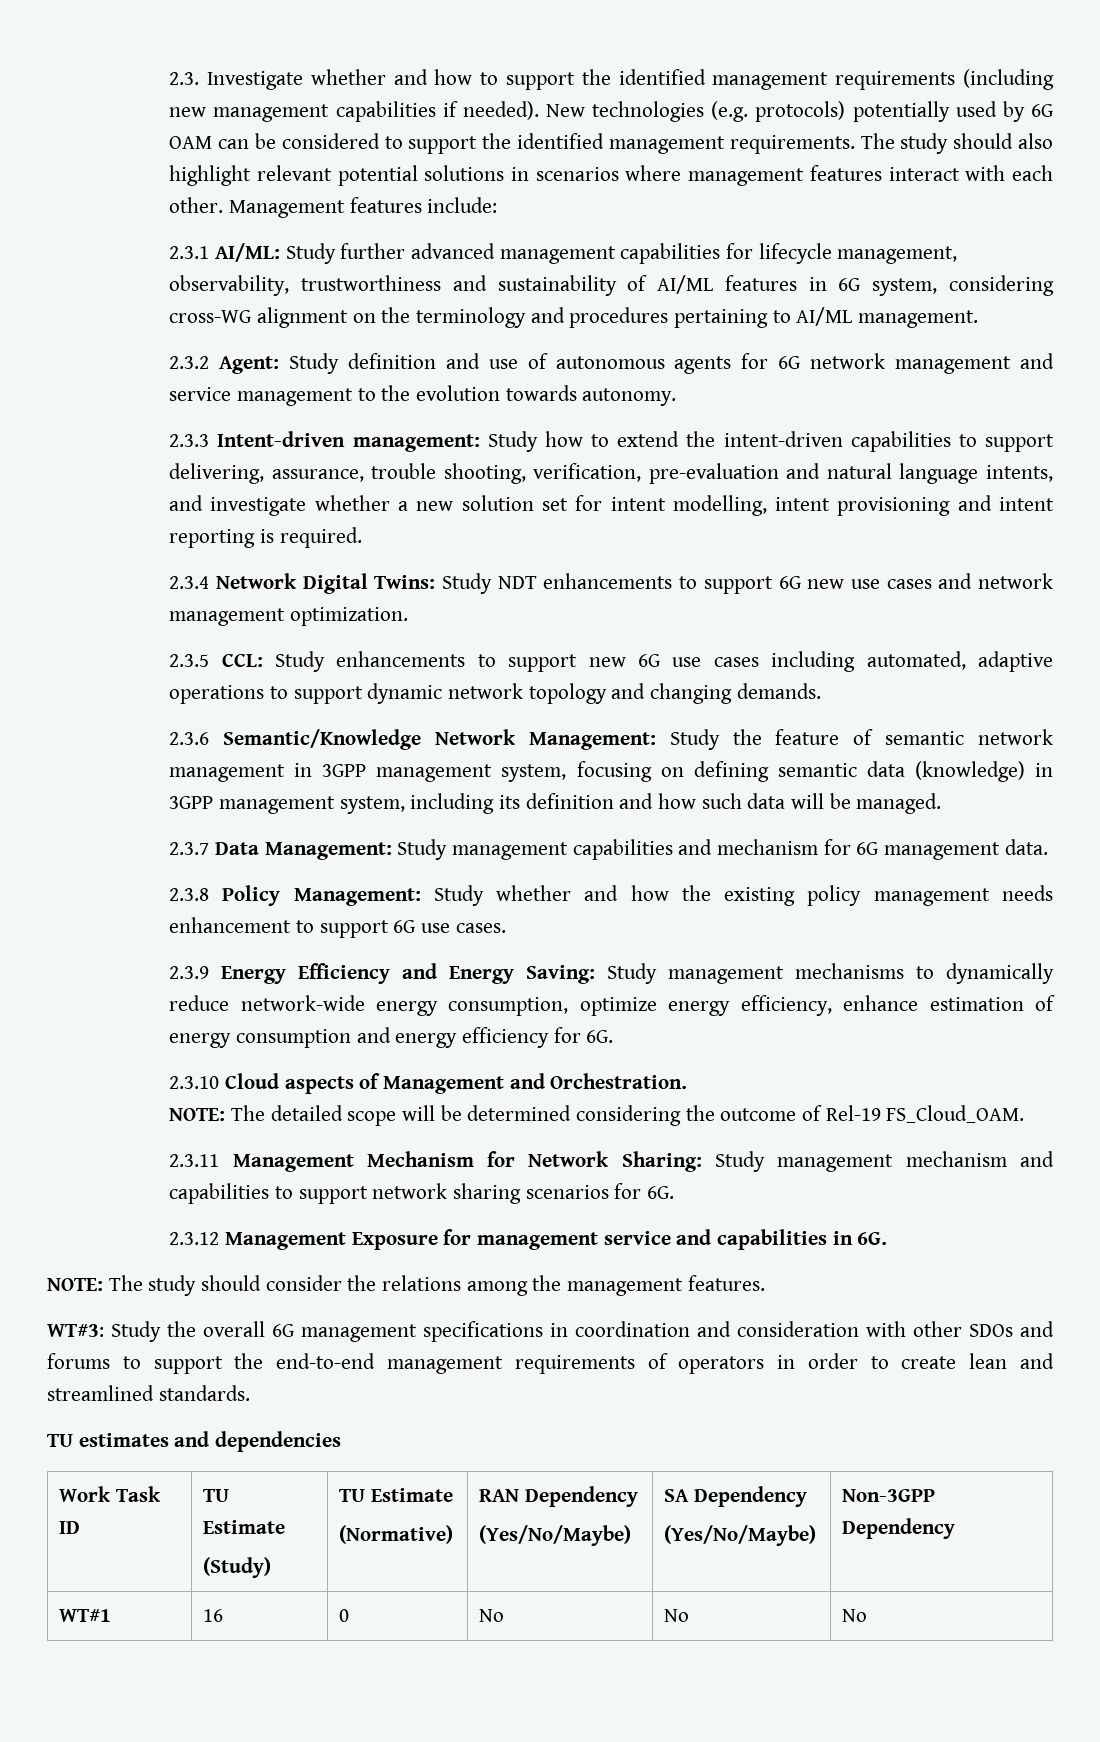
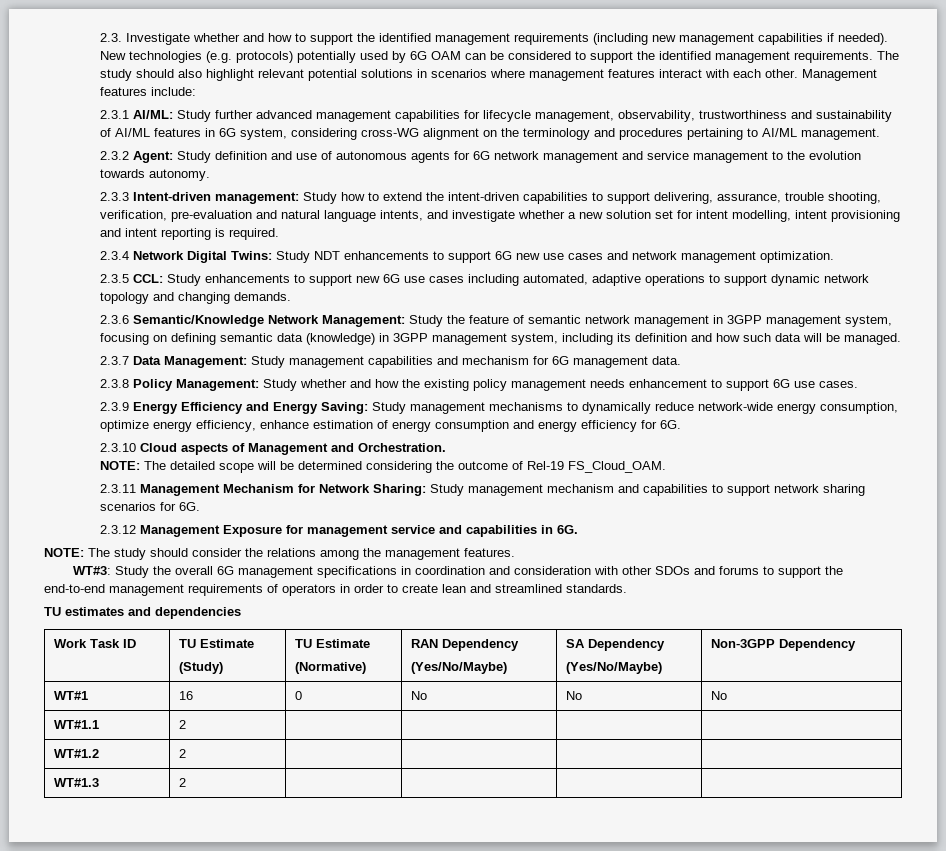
+ WT#1.1 | 2 | | | |
+ WT#1.2 | 2 | | | |
+ WT#1.3 | 2 | | | |

